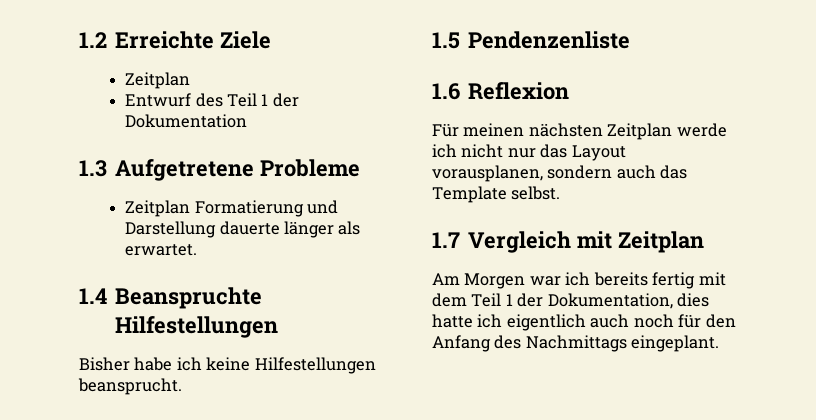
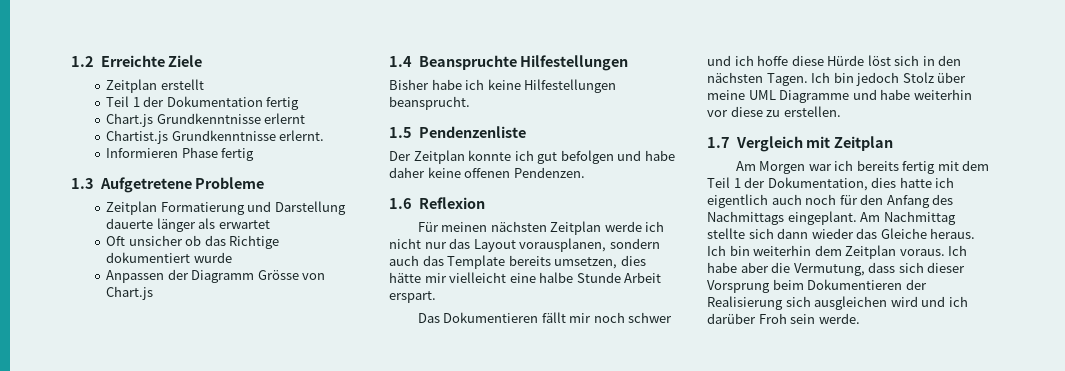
  1.2 Erreichte Ziele
- Zeitplan
- Entwurf des Teil 1 der Dokumentation
+ Zeitplan erstellt
+ Teil 1 der Dokumentation fertig
+ Chart.js Grundkenntnisse erlernt
+ Chartist.js Grundkenntnisse erlernt.
+ Informieren Phase fertig
- Zeitplan Formatierung und Darstellung dauerte länger als erwartet.
+ Zeitplan Formatierung und Darstellung dauerte länger als erwartet
+ Oft unsicher ob das Richtige dokumentiert wurde
+ Anpassen der Diagramm Grösse von Chart.js
+ Der Zeitplan konnte ich gut befolgen und habe daher keine offenen Pendenzen.
- Für meinen nächsten Zeitplan werde ich nicht nur das Layout vorausplanen, sondern auch das Template selbst.
+ Für meinen nächsten Zeitplan werde ich nicht nur das Layout vorausplanen, sondern auch das Template bereits umsetzen, dies hätte mir vielleicht eine halbe Stunde Arbeit erspart.
+ Das Dokumentieren fällt mir noch schwer und ich hoffe diese Hürde löst sich in den nächsten Tagen. Ich bin jedoch Stolz über meine UML Diagramme und habe weiterhin vor diese zu erstellen.
+ Am Nachmittag stellte sich dann wieder das Gleiche heraus. Ich bin weiterhin dem Zeitplan voraus. Ich habe aber die Vermutung, dass sich dieser Vorsprung beim Dokumentieren der Realisierung sich ausgleichen wird und ich darüber Froh sein werde.

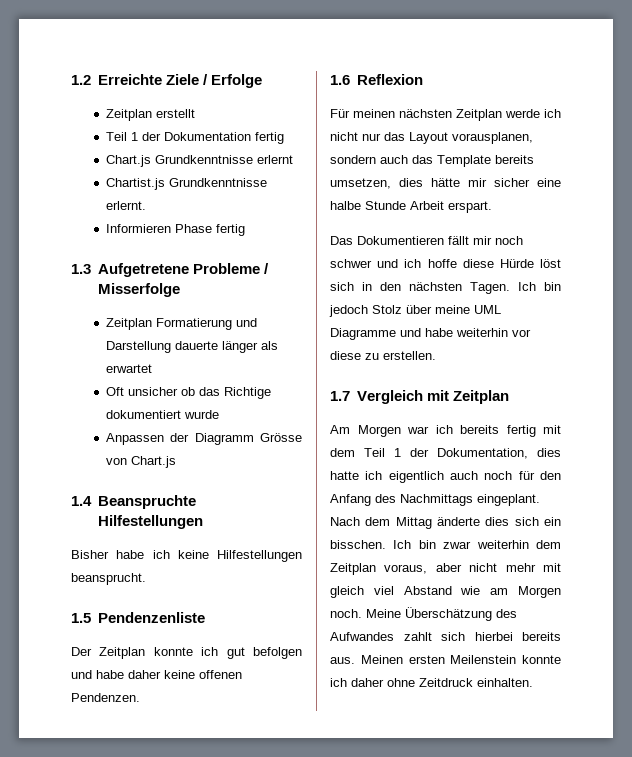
- 1.2 Erreichte Ziele
+ 1.2 Erreichte Ziele / Erfolge
- 1.3 Aufgetretene Probleme
+ 1.3 Aufgetretene Probleme / Misserfolge
- Für meinen nächsten Zeitplan werde ich nicht nur das Layout vorausplanen, sondern auch das Template bereits umsetzen, dies hätte mir vielleicht eine halbe Stunde Arbeit erspart.
+ Für meinen nächsten Zeitplan werde ich nicht nur das Layout vorausplanen, sondern auch das Template bereits umsetzen, dies hätte mir sicher eine halbe Stunde Arbeit erspart.
- Am Nachmittag stellte sich dann wieder das Gleiche heraus. Ich bin weiterhin dem Zeitplan voraus. Ich habe aber die Vermutung, dass sich dieser Vorsprung beim Dokumentieren der Realisierung sich ausgleichen wird und ich darüber Froh sein werde.
+ Nach dem Mittag änderte dies sich ein bisschen. Ich bin zwar weiterhin dem Zeitplan voraus, aber nicht mehr mit gleich viel Abstand wie am Morgen noch. Meine Überschätzung des Aufwandes zahlt sich hierbei bereits aus. Meinen ersten Meilenstein konnte ich daher ohne Zeitdruck einhalten.

